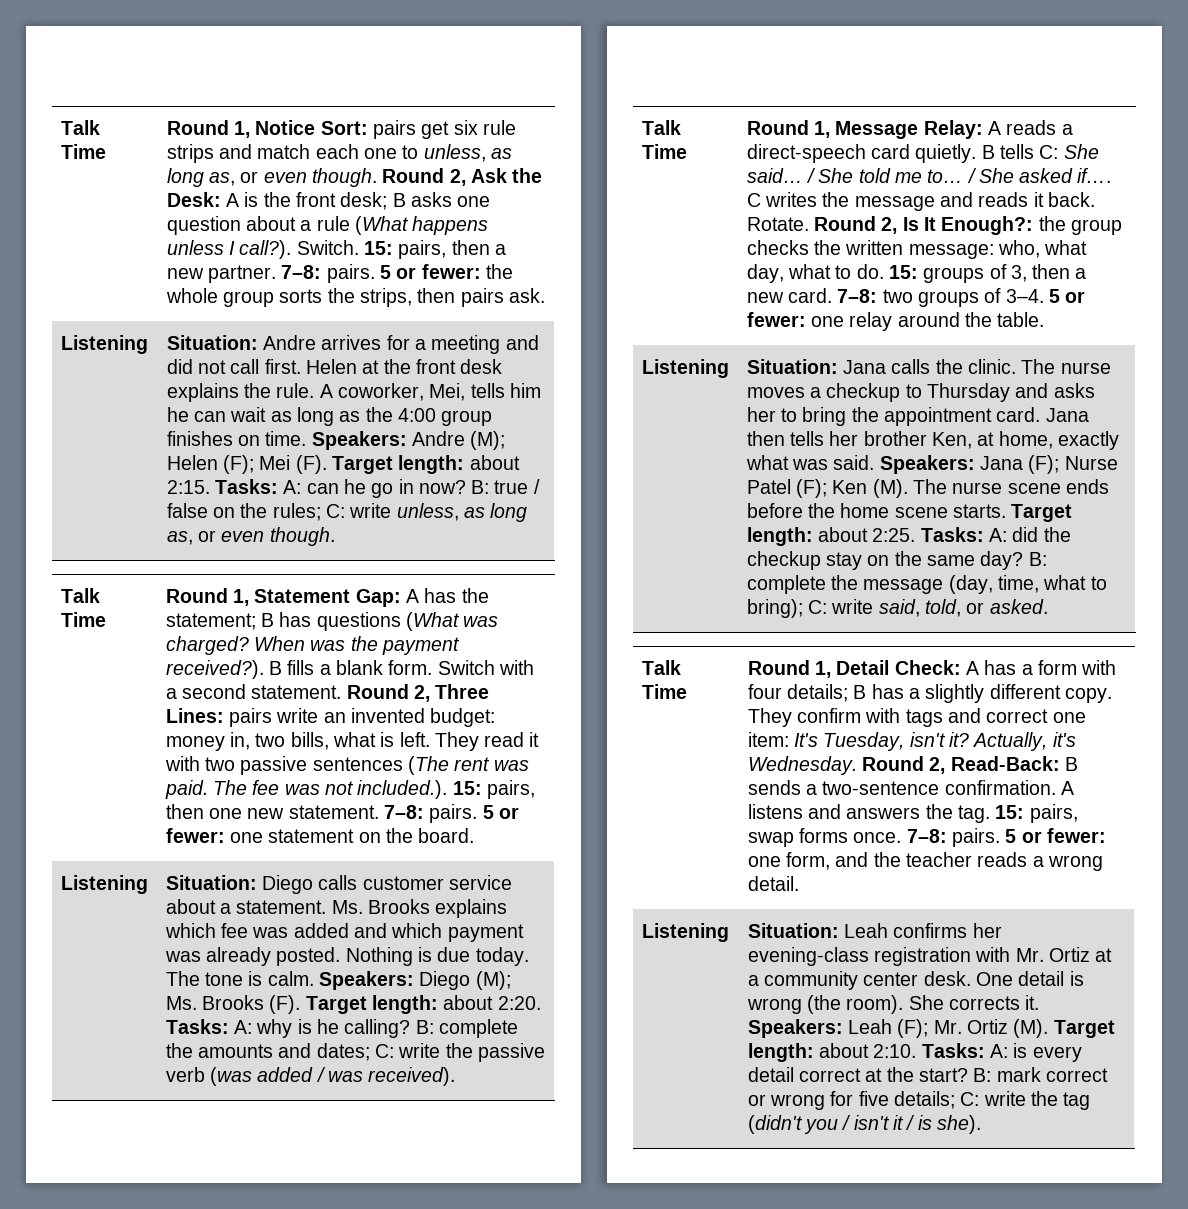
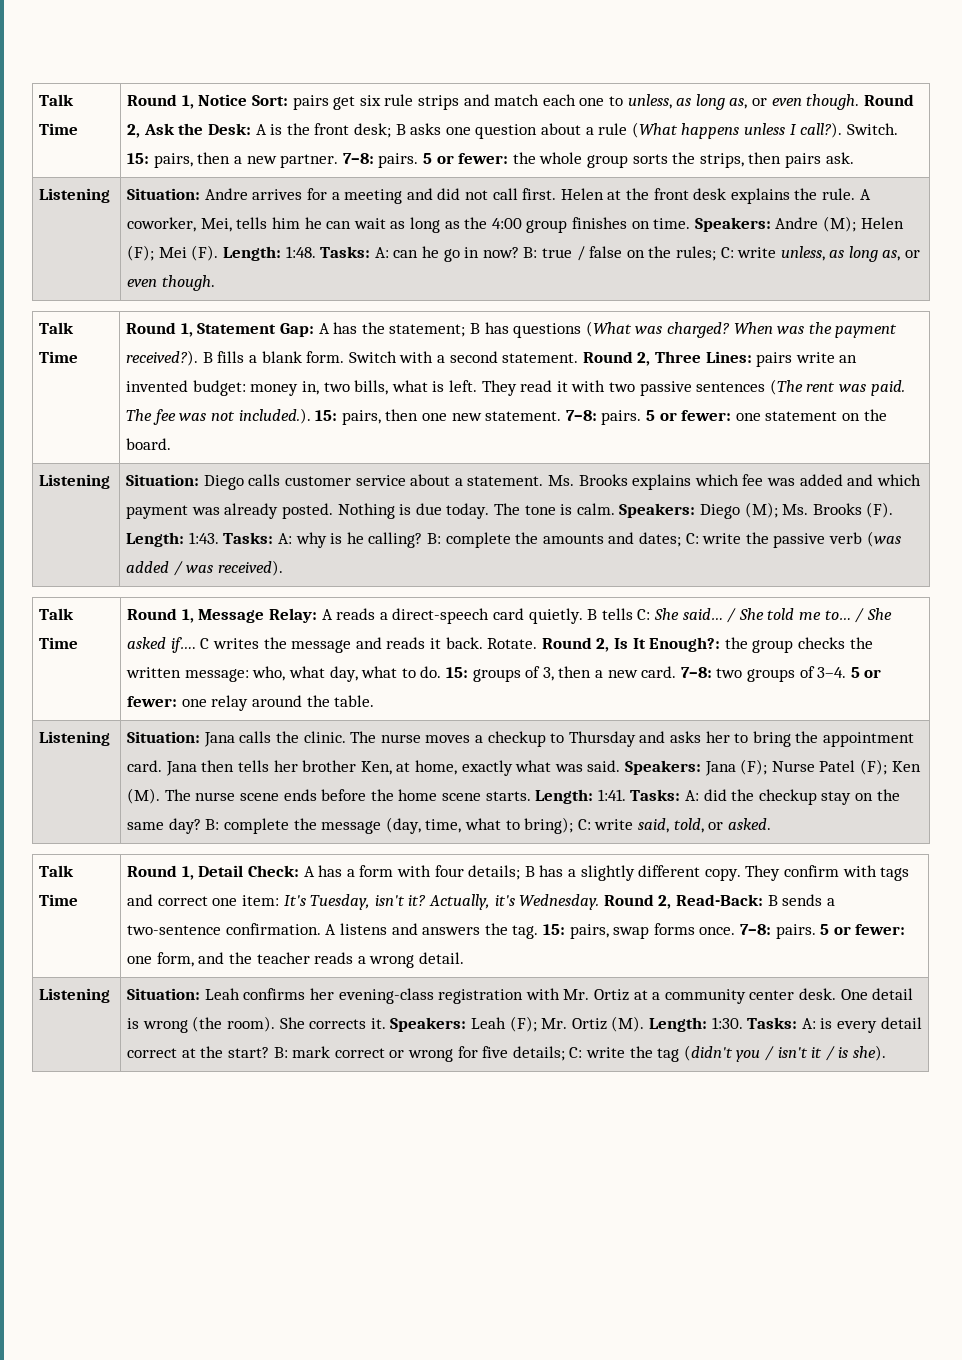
- Speakers: Andre (M); Helen (F); Mei (F). Target length: about 2:15.
+ Speakers: Andre (M); Helen (F); Mei (F). Length: 1:48.
- Speakers: Diego (M); Ms. Brooks (F). Target length: about 2:20.
+ Speakers: Diego (M); Ms. Brooks (F). Length: 1:43.
- Target length: about 2:25.
+ Length: 1:41.
- Speakers: Leah (F); Mr. Ortiz (M). Target length: about 2:10.
+ Speakers: Leah (F); Mr. Ortiz (M). Length: 1:30.

